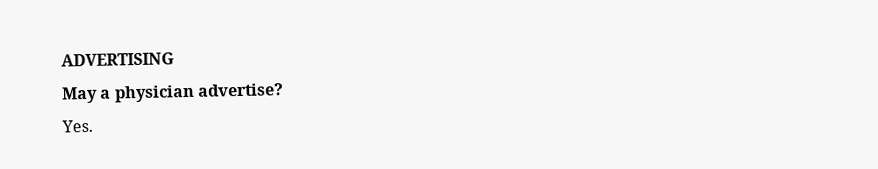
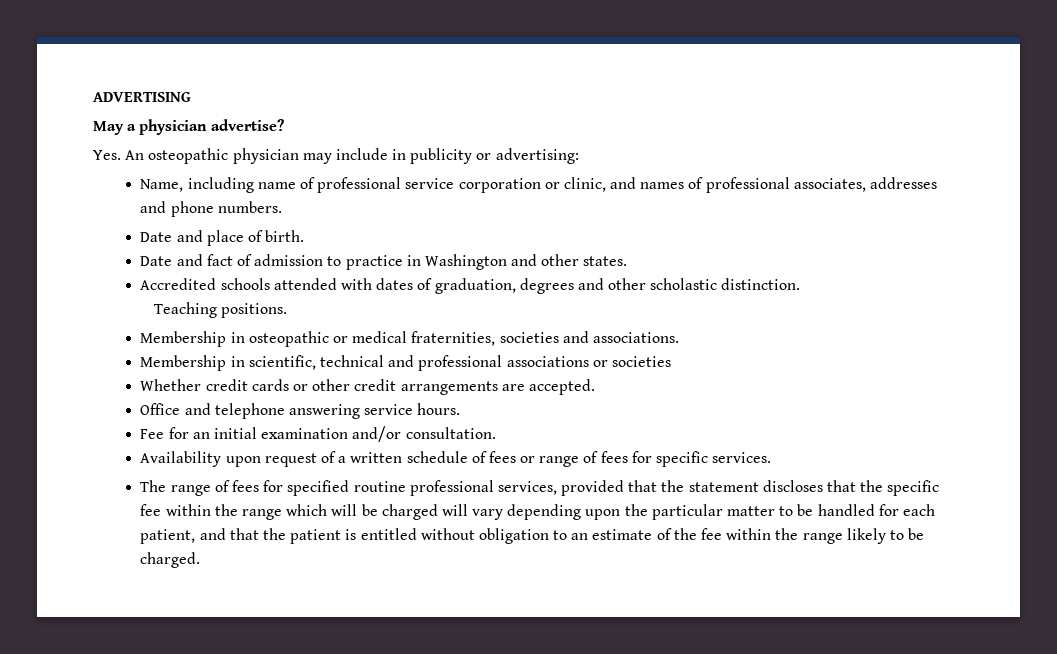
- Yes.
+ Yes. An osteopathic physician may include in publicity or advertising:
+ Name, including name of professional service corporation or clinic, and names of professional associates, addresses and phone numbers.
+ Date and place of birth.
+ Date and fact of admission to practice in Washington and other states.
+ Accredited schools attended with dates of graduation, degrees and other scholastic distinction.
+ Teaching positions.
+ Membership in osteopathic or medical fraternities, societies and associations.
+ Membership in scientific, technical and professional associations or societies
+ Whether credit cards or other credit arrangements are accepted.
+ Office and telephone answering service hours.
+ Fee for an initial examination and/or consultation.
+ Availability upon request of a written schedule of fees or range of fees for specific services.
+ The range of fees for specified routine professional services, provided that the statement discloses that the specific fee within the range which will be charged will vary depending upon the particular matter to be handled for each patient, and that the patient is entitled without obligation to an estimate of the fee within the range likely to be charged.

